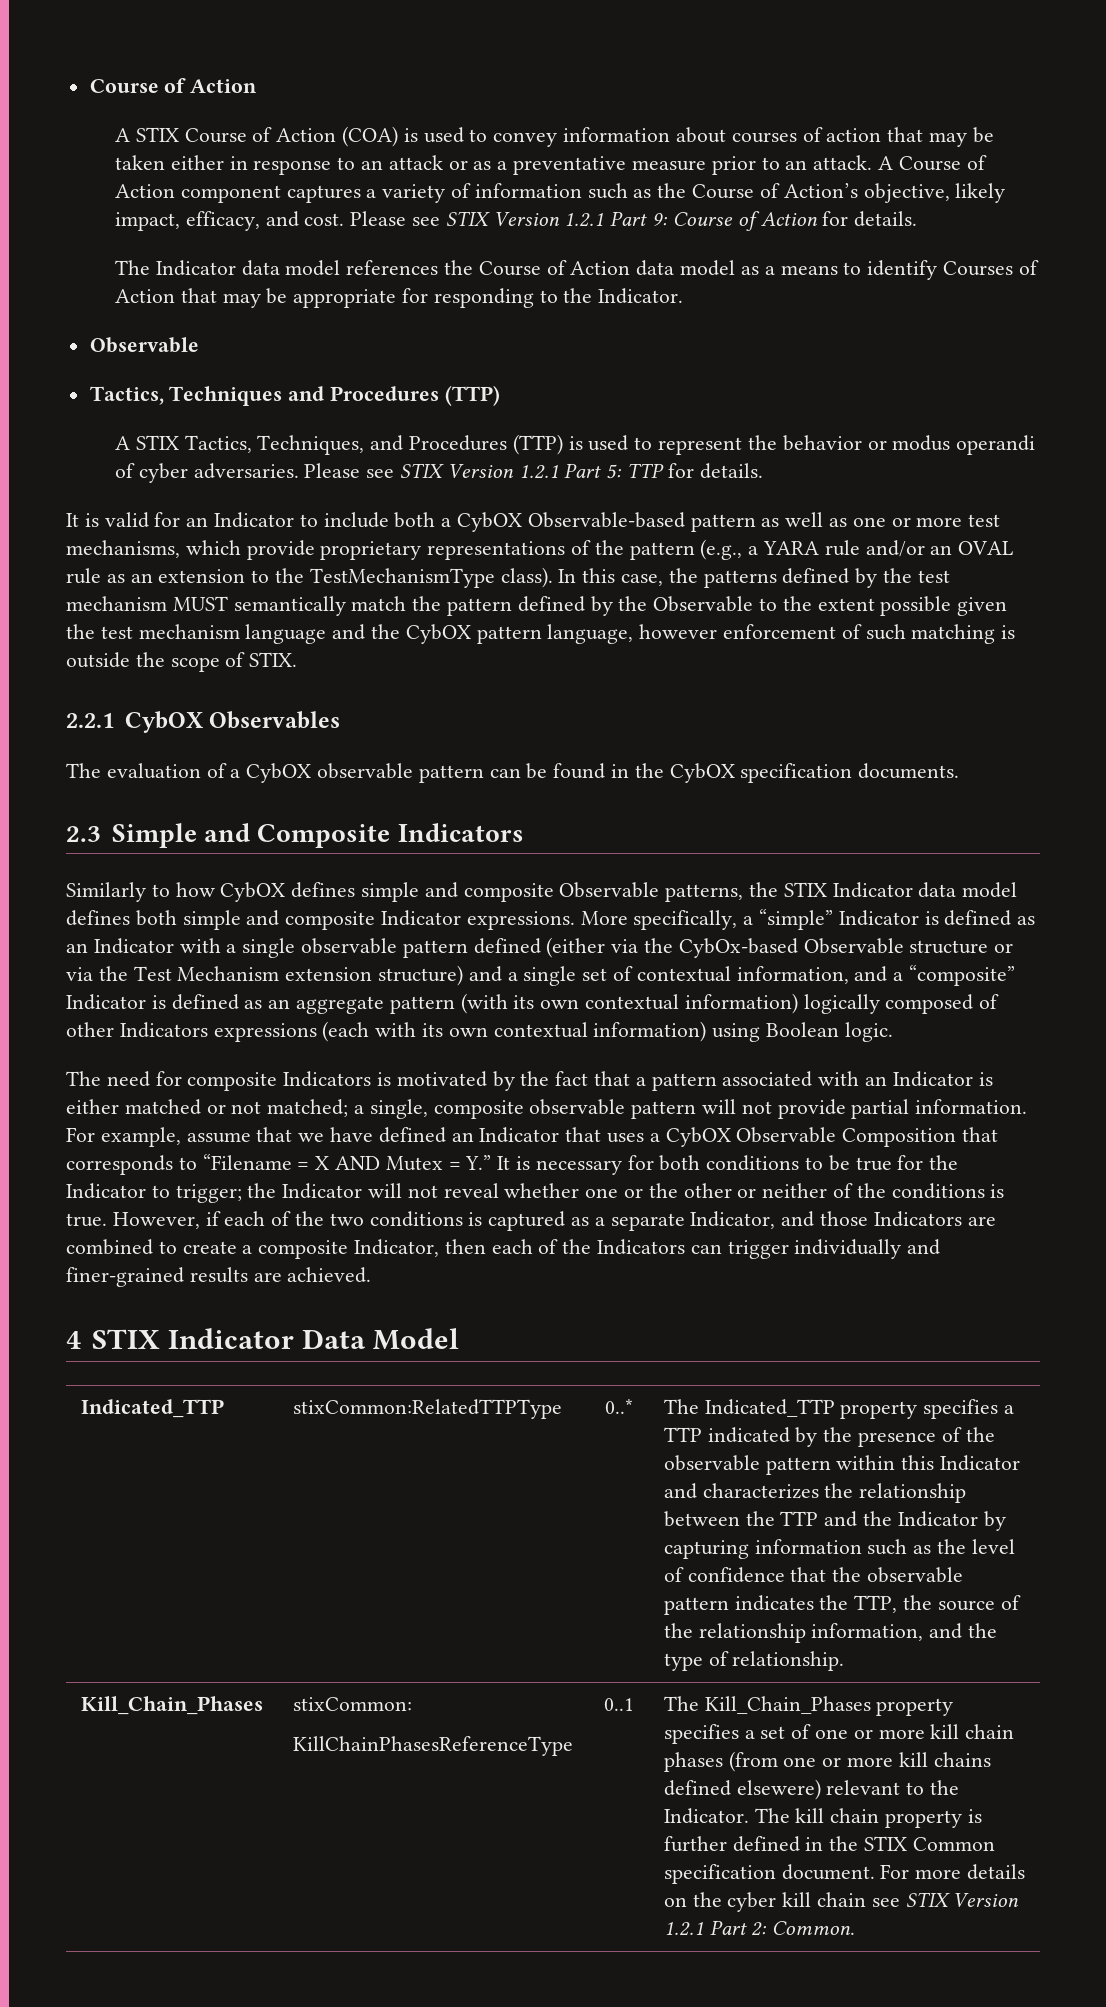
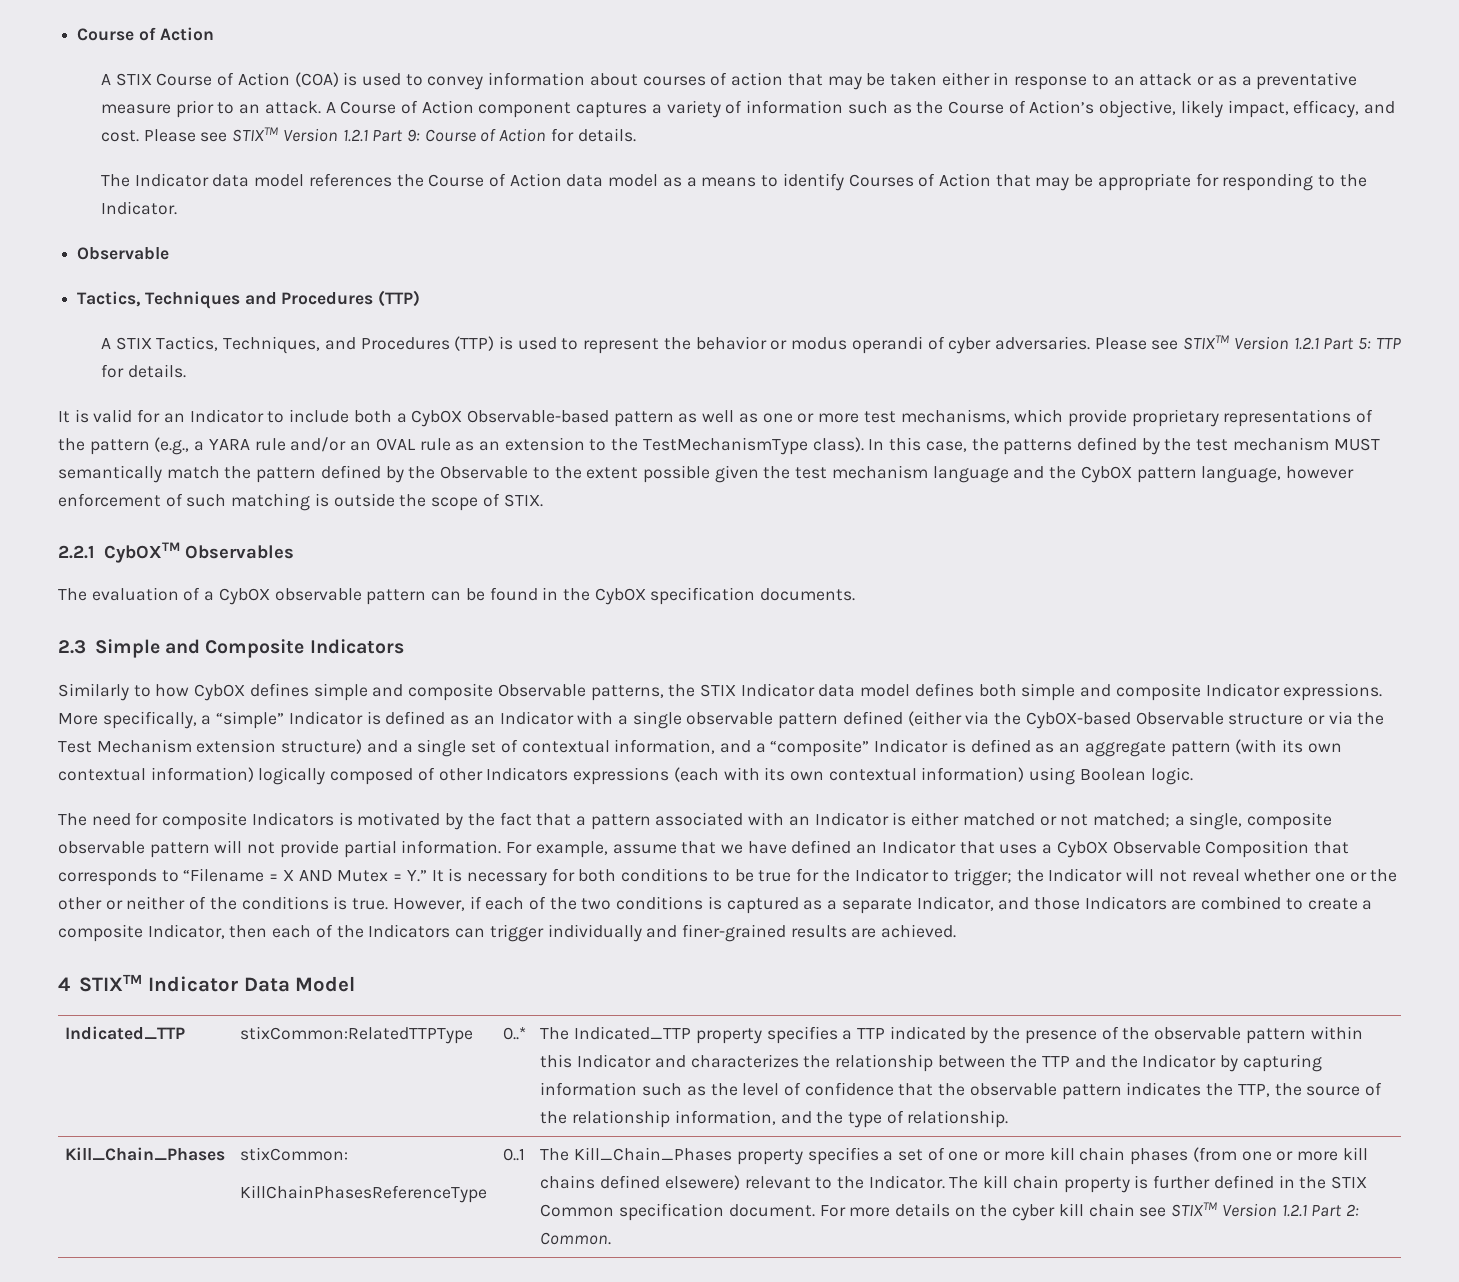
- Please see STIX Version 1.2.1 Part 9: Course of Action for details.
+ Please see STIXTM Version 1.2.1 Part 9: Course of Action for details.
- Please see STIX Version 1.2.1 Part 5: TTP for details.
+ Please see STIXTM Version 1.2.1 Part 5: TTP for details.
- 2.2.1 CybOX Observables
+ 2.2.1 CybOXTM Observables
- More specifically, a “simple” Indicator is defined as an Indicator with a single observable pattern defined (either via the CybOx-based Observable structure or via the Test Mechanism extension structure) and a single set of contextual information, and a “composite” Indicator is defined as an aggregate pattern (with its own contextual information) logically composed of other Indicators expressions (each with its own contextual information) using Boolean logic.
+ More specifically, a “simple” Indicator is defined as an Indicator with a single observable pattern defined (either via the CybOX-based Observable structure or via the Test Mechanism extension structure) and a single set of contextual information, and a “composite” Indicator is defined as an aggregate pattern (with its own contextual information) logically composed of other Indicators expressions (each with its own contextual information) using Boolean logic.
- 4 STIX Indicator Data Model
+ 4 STIXTM Indicator Data Model
- For more details on the cyber kill chain see STIX Version 1.2.1 Part 2: Common.
+ For more details on the cyber kill chain see STIXTM Version 1.2.1 Part 2: Common.

